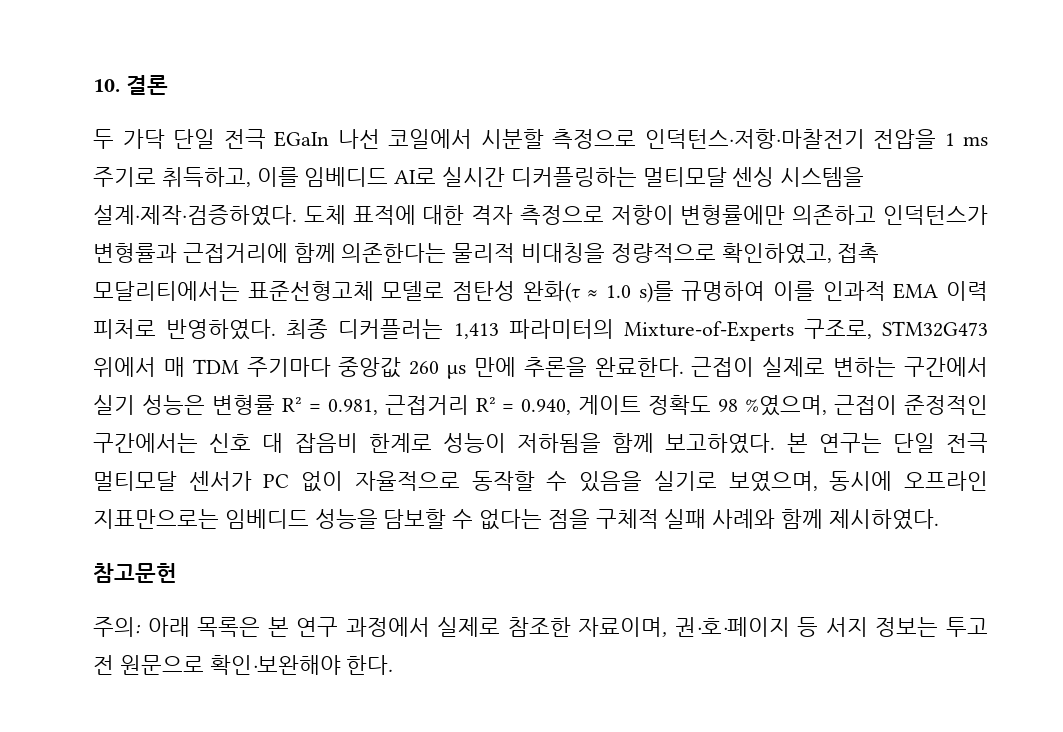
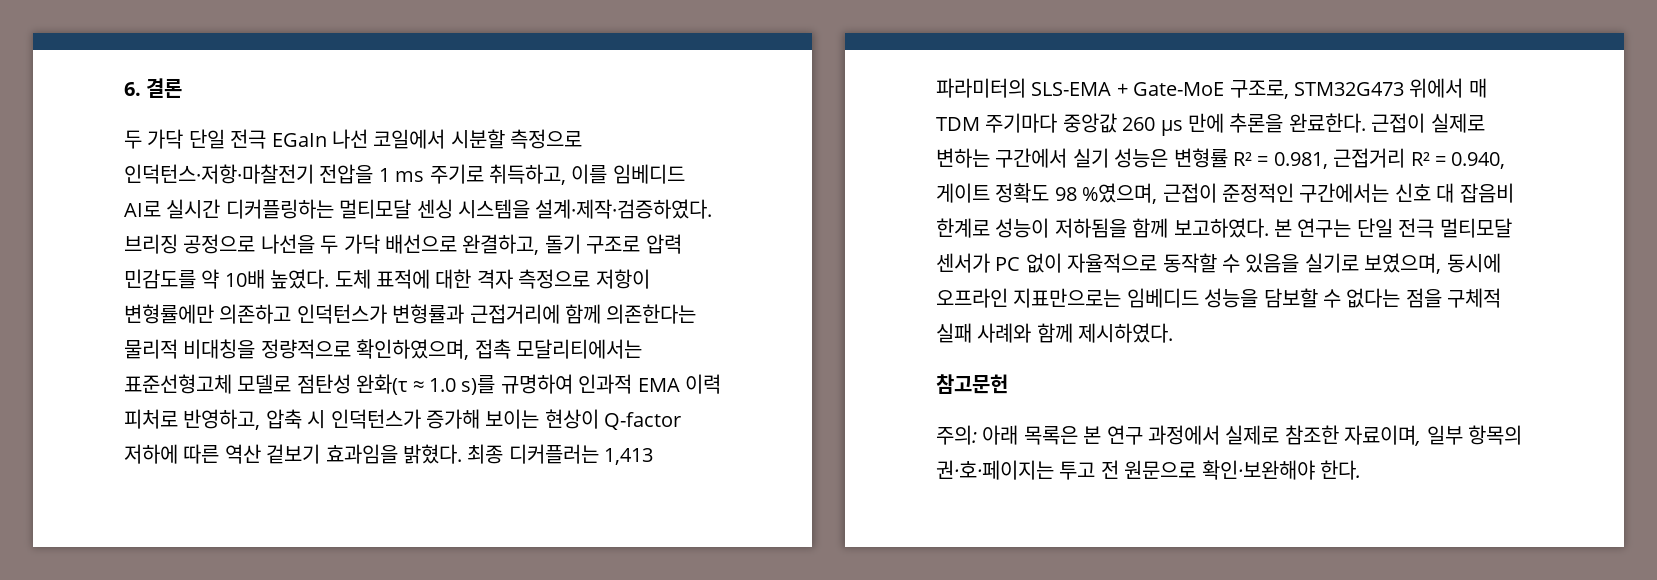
- 10. 결론
+ 6. 결론
+ 브리징 공정으로 나선을 두 가닥 배선으로 완결하고, 돌기 구조로 압력 민감도를 약 10배 높였다.
- 도체 표적에 대한 격자 측정으로 저항이 변형률에만 의존하고 인덕턴스가 변형률과 근접거리에 함께 의존한다는 물리적 비대칭을 정량적으로 확인하였고, 접촉 모달리티에서는 표준선형고체 모델로 점탄성 완화(τ ≈ 1.0 s)를 규명하여 이를 인과적 EMA 이력 피처로 반영하였다.
+ 도체 표적에 대한 격자 측정으로 저항이 변형률에만 의존하고 인덕턴스가 변형률과 근접거리에 함께 의존한다는 물리적 비대칭을 정량적으로 확인하였으며, 접촉 모달리티에서는 표준선형고체 모델로 점탄성 완화(τ ≈ 1.0 s)를 규명하여 인과적 EMA 이력 피처로 반영하고, 압축 시 인덕턴스가 증가해 보이는 현상이 Q-factor 저하에 따른 역산 겉보기 효과임을 밝혔다.
- 최종 디커플러는 1,413 파라미터의 Mixture-of-Experts 구조로, STM32G473 위에서 매 TDM 주기마다 중앙값 260 µs 만에 추론을 완료한다.
+ 최종 디커플러는 1,413 파라미터의 SLS-EMA + Gate-MoE 구조로, STM32G473 위에서 매 TDM 주기마다 중앙값 260 µs 만에 추론을 완료한다.
- 주의: 아래 목록은 본 연구 과정에서 실제로 참조한 자료이며, 권·호·페이지 등 서지 정보는 투고 전 원문으로 확인·보완해야 한다.
+ 주의: 아래 목록은 본 연구 과정에서 실제로 참조한 자료이며, 일부 항목의 권·호·페이지는 투고 전 원문으로 확인·보완해야 한다.

